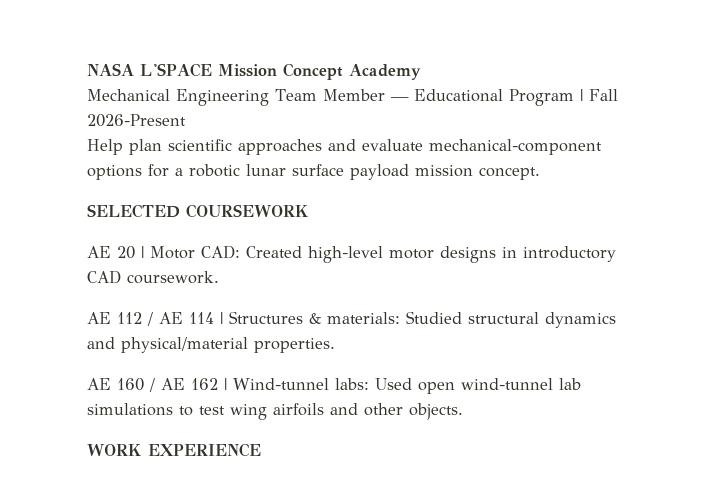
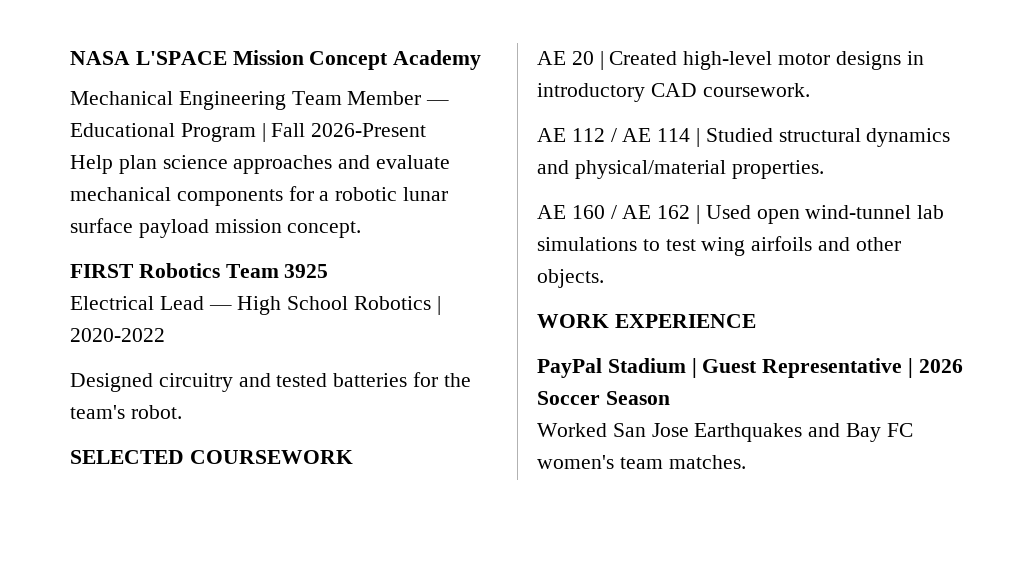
- Help plan scientific approaches and evaluate mechanical-component options for a robotic lunar surface payload mission concept.
+ Help plan science approaches and evaluate mechanical components for a robotic lunar surface payload mission concept.
+ FIRST Robotics Team 3925
+ Electrical Lead — High School Robotics | 2020-2022
+ Designed circuitry and tested batteries for the team's robot.
- AE 20 | Motor CAD: Created high-level motor designs in introductory CAD coursework.
+ AE 20 | Created high-level motor designs in introductory CAD coursework.
- AE 112 / AE 114 | Structures & materials: Studied structural dynamics and physical/material properties.
+ AE 112 / AE 114 | Studied structural dynamics and physical/material properties.
- AE 160 / AE 162 | Wind-tunnel labs: Used open wind-tunnel lab simulations to test wing airfoils and other objects.
+ AE 160 / AE 162 | Used open wind-tunnel lab simulations to test wing airfoils and other objects.
+ PayPal Stadium | Guest Representative | 2026 Soccer Season
+ Worked San Jose Earthquakes and Bay FC women's team matches.

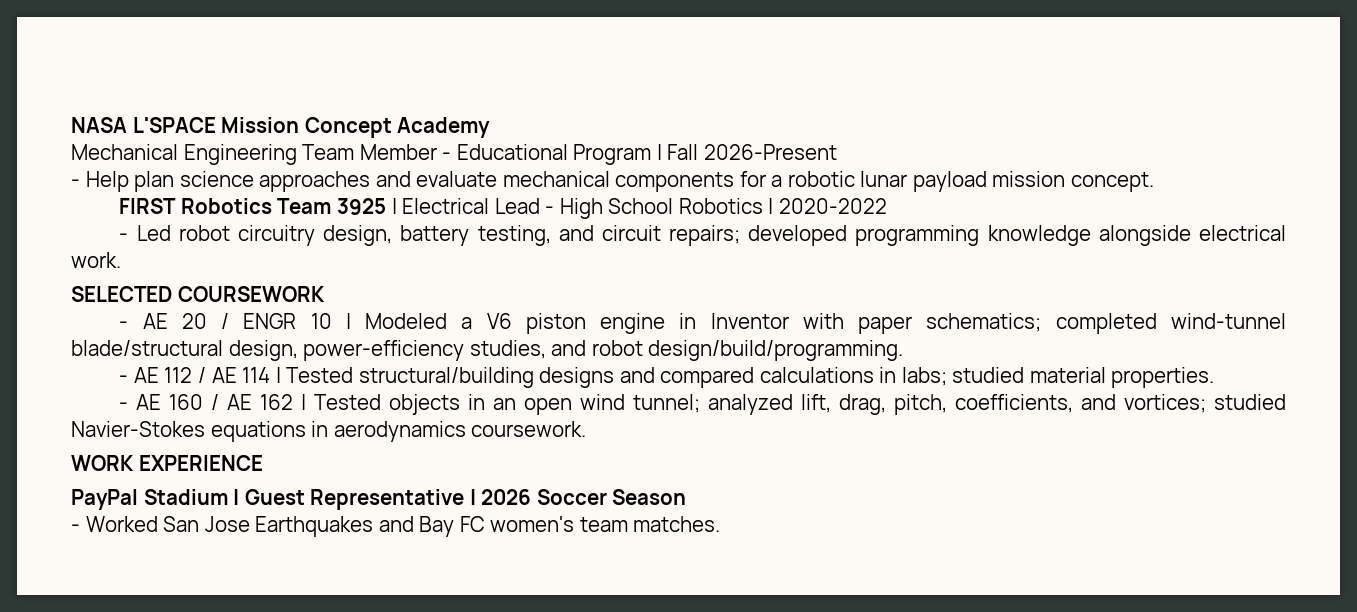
- Mechanical Engineering Team Member — Educational Program | Fall 2026-Present
+ Mechanical Engineering Team Member - Educational Program | Fall 2026-Present
- Help plan science approaches and evaluate mechanical components for a robotic lunar surface payload mission concept.
+ - Help plan science approaches and evaluate mechanical components for a robotic lunar payload mission concept.
- FIRST Robotics Team 3925
- Electrical Lead — High School Robotics | 2020-2022
+ FIRST Robotics Team 3925 | Electrical Lead - High School Robotics | 2020-2022
- Designed circuitry and tested batteries for the team's robot.
+ - Led robot circuitry design, battery testing, and circuit repairs; developed programming knowledge alongside electrical work.
- AE 20 | Created high-level motor designs in introductory CAD coursework.
- AE 112 / AE 114 | Studied structural dynamics and physical/material properties.
+ - AE 20 / ENGR 10 | Modeled a V6 piston engine in Inventor with paper schematics; completed wind-tunnel blade/structural design, power-efficiency studies, and robot design/build/programming.
+ - AE 112 / AE 114 | Tested structural/building designs and compared calculations in labs; studied material properties.
- AE 160 / AE 162 | Used open wind-tunnel lab simulations to test wing airfoils and other objects.
+ - AE 160 / AE 162 | Tested objects in an open wind tunnel; analyzed lift, drag, pitch, coefficients, and vortices; studied Navier-Stokes equations in aerodynamics coursework.
- Worked San Jose Earthquakes and Bay FC women's team matches.
+ - Worked San Jose Earthquakes and Bay FC women's team matches.

